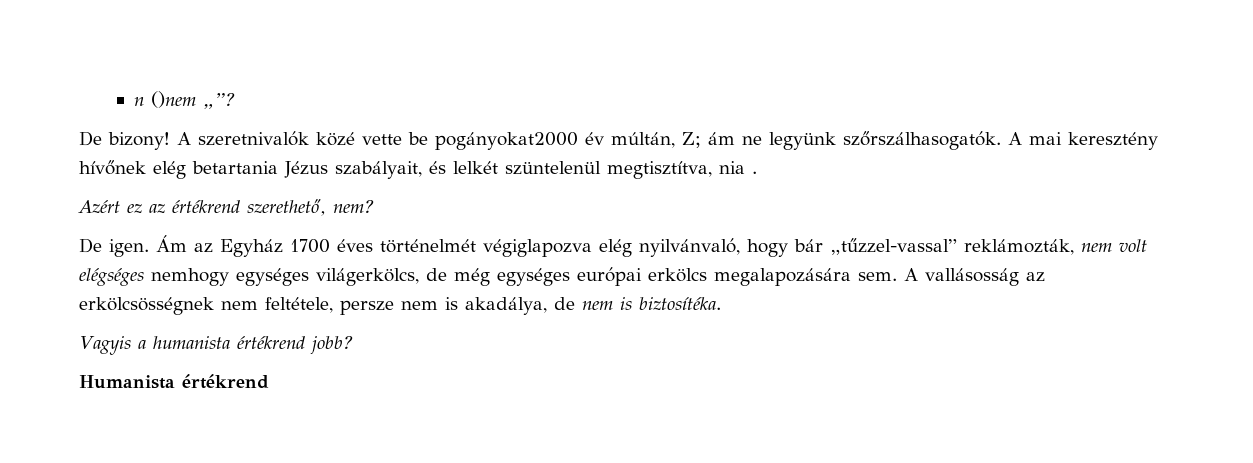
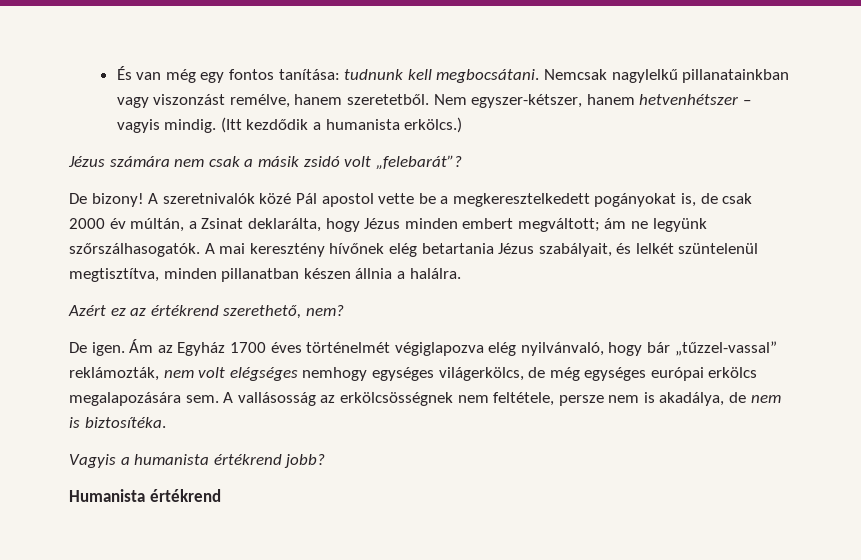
- n ()nem „”?
+ És van még egy fontos tanítása: tudnunk kell megbocsátani. Nemcsak nagylelkű pillanatainkban vagy viszonzást remélve, hanem szeretetből. Nem egyszer-kétszer, hanem hetvenhétszer – vagyis mindig. (Itt kezdődik a humanista erkölcs.)
+ Jézus számára nem csak a másik zsidó volt „felebarát”?
- A szeretnivalók közé vette be pogányokat2000 év múltán, Z; ám ne legyünk szőrszálhasogatók.
+ A szeretnivalók közé Pál apostol vette be a megkeresztelkedett pogányokat is, de csak 2000 év múltán, a Zsinat deklarálta, hogy Jézus minden embert megváltott; ám ne legyünk szőrszálhasogatók.
- A mai keresztény hívőnek elég betartania Jézus szabályait, és lelkét szüntelenül megtisztítva, nia .
+ A mai keresztény hívőnek elég betartania Jézus szabályait, és lelkét szüntelenül megtisztítva, minden pillanatban készen állnia a halálra.

